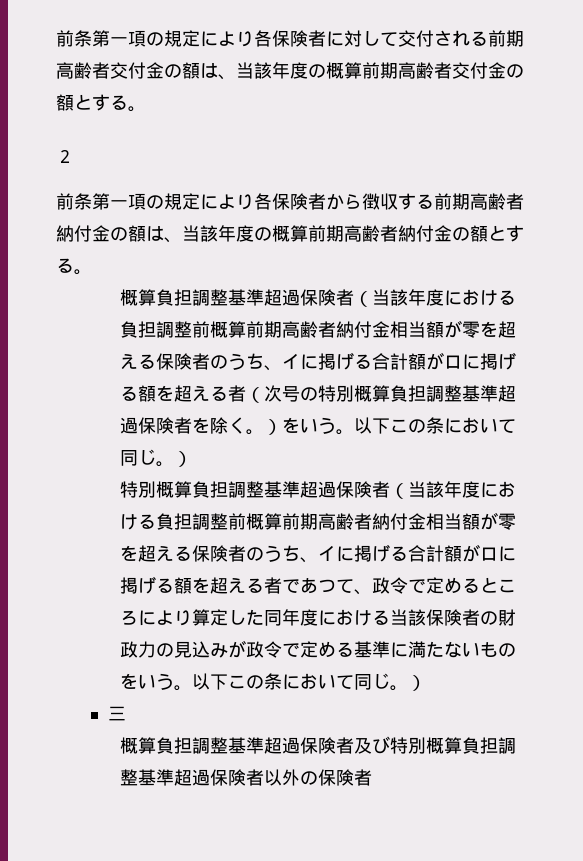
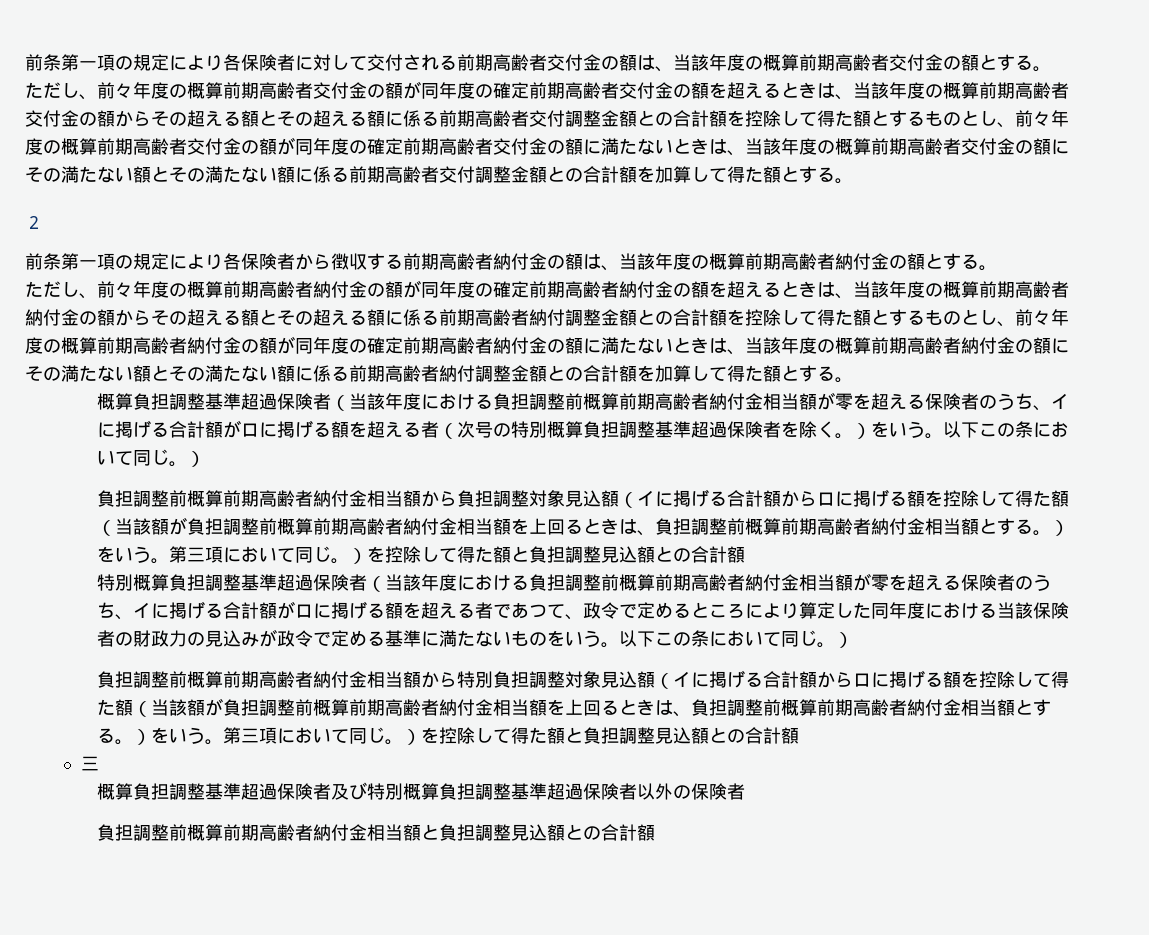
+ ただし、前々年度の概算前期高齢者交付金の額が同年度の確定前期高齢者交付金の額を超えるときは、当該年度の概算前期高齢者交付金の額からその超える額とその超える額に係る前期高齢者交付調整金額との合計額を控除して得た額とするものとし、前々年度の概算前期高齢者交付金の額が同年度の確定前期高齢者交付金の額に満たないときは、当該年度の概算前期高齢者交付金の額にその満たない額とその満たない額に係る前期高齢者交付調整金額との合計額を加算して得た額とする。
+ ただし、前々年度の概算前期高齢者納付金の額が同年度の確定前期高齢者納付金の額を超えるときは、当該年度の概算前期高齢者納付金の額からその超える額とその超える額に係る前期高齢者納付調整金額との合計額を控除して得た額とするものとし、前々年度の概算前期高齢者納付金の額が同年度の確定前期高齢者納付金の額に満たないときは、当該年度の概算前期高齢者納付金の額にその満たない額とその満たない額に係る前期高齢者納付調整金額との合計額を加算して得た額とする。
+ 負担調整前概算前期高齢者納付金相当額から負担調整対象見込額（イに掲げる合計額からロに掲げる額を控除して得た額（当該額が負担調整前概算前期高齢者納付金相当額を上回るときは、負担調整前概算前期高齢者納付金相当額とする。）をいう。第三項において同じ。）を控除して得た額と負担調整見込額との合計額
+ 負担調整前概算前期高齢者納付金相当額から特別負担調整対象見込額（イに掲げる合計額からロに掲げる額を控除して得た額（当該額が負担調整前概算前期高齢者納付金相当額を上回るときは、負担調整前概算前期高齢者納付金相当額とする。）をいう。第三項において同じ。）を控除して得た額と負担調整見込額との合計額
+ 負担調整前概算前期高齢者納付金相当額と負担調整見込額との合計額

